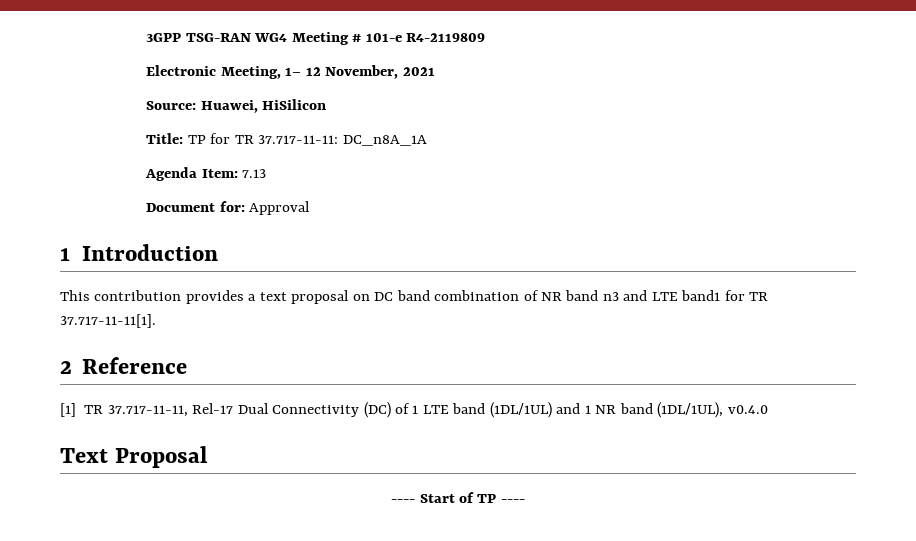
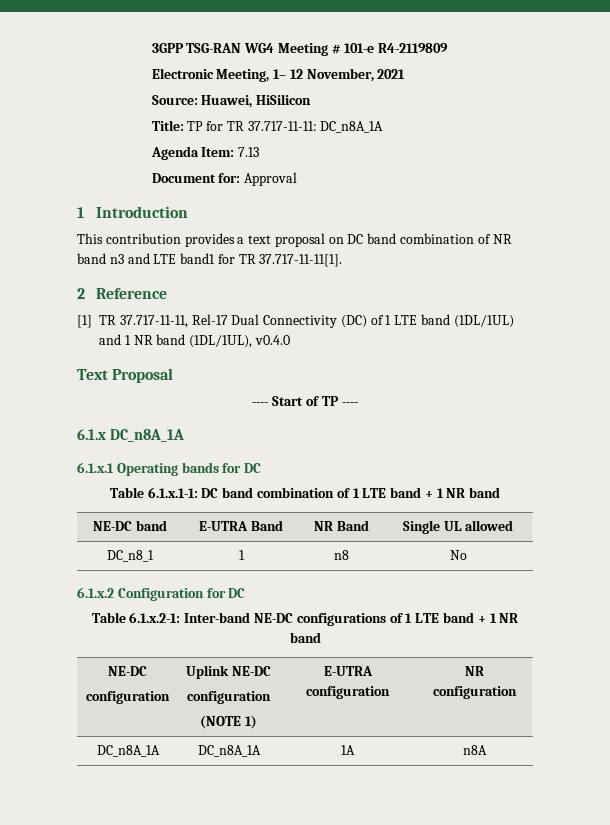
+ 6.1.x DC_n8A_1A
+ 6.1.x.1 Operating bands for DC
+ Table 6.1.x.1-1: DC band combination of 1 LTE band + 1 NR band
+ NE-DC band | E-UTRA Band | NR Band | Single UL allowed
+ DC_n8_1 | 1 | n8 | No
+ 6.1.x.2 Configuration for DC
+ Table 6.1.x.2-1: Inter-band NE-DC configurations of 1 LTE band + 1 NR band
+ NE-DC
+ configuration | Uplink NE-DC
+ configuration
+ (NOTE 1) | E-UTRA configuration | NR configuration
+ DC_n8A_1A | DC_n8A_1A | 1A | n8A

